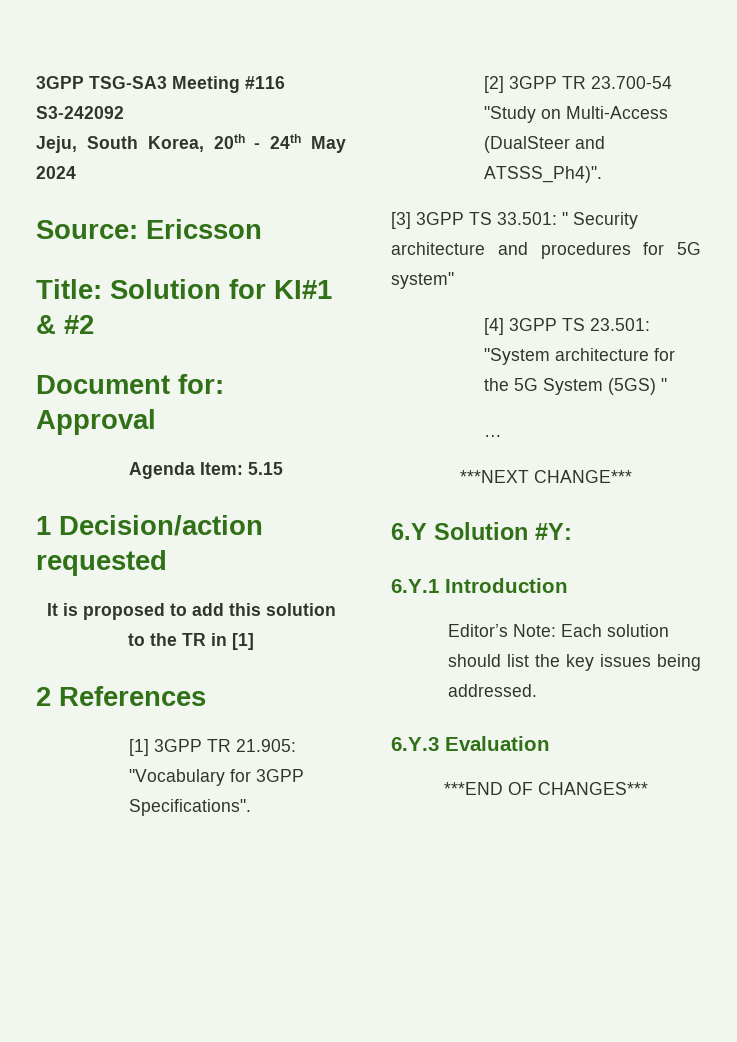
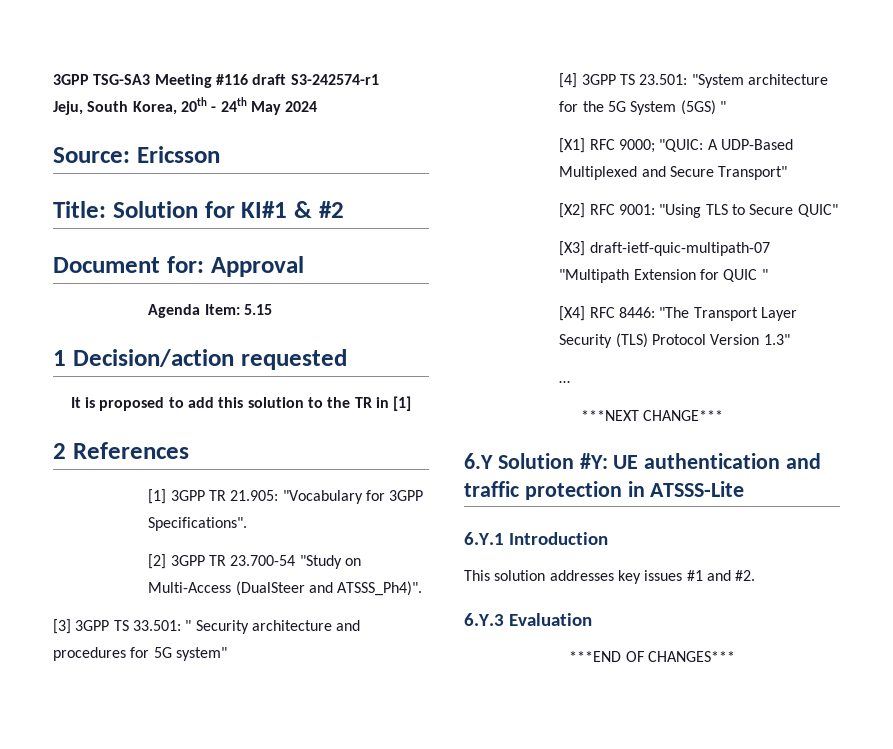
- 3GPP TSG-SA3 Meeting #116 S3-242092
+ 3GPP TSG-SA3 Meeting #116 draft S3-242574-r1
+ [X1] RFC 9000; "QUIC: A UDP-Based Multiplexed and Secure Transport"
+ [X2] RFC 9001: "Using TLS to Secure QUIC"
+ [X3] draft-ietf-quic-multipath-07 "Multipath Extension for QUIC "
+ [X4] RFC 8446: "The Transport Layer Security (TLS) Protocol Version 1.3"
- 6.Y Solution #Y:
+ 6.Y Solution #Y: UE authentication and traffic protection in ATSSS-Lite
  6.Y.1 Introduction
- Editor’s Note: Each solution should list the key issues being addressed.
+ This solution addresses key issues #1 and #2.

